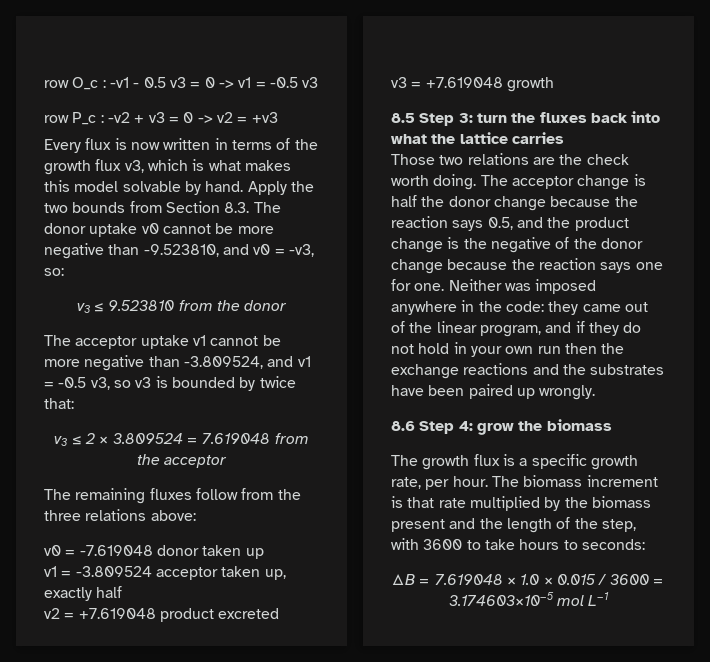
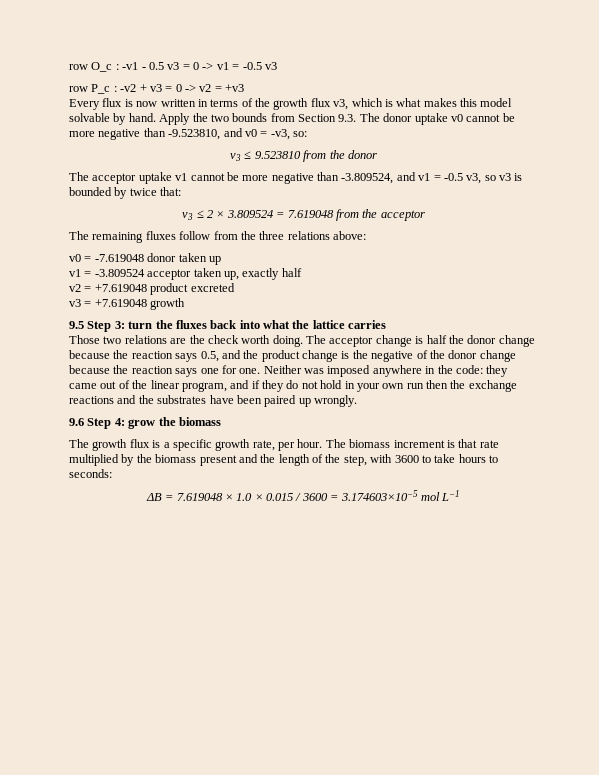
- Apply the two bounds from Section 8.3. The donor uptake v0 cannot be more negative than -9.523810, and v0 = -v3, so:
+ Apply the two bounds from Section 9.3. The donor uptake v0 cannot be more negative than -9.523810, and v0 = -v3, so:
- 8.5 Step 3: turn the fluxes back into what the lattice carries
+ 9.5 Step 3: turn the fluxes back into what the lattice carries
- 8.6 Step 4: grow the biomass
+ 9.6 Step 4: grow the biomass

